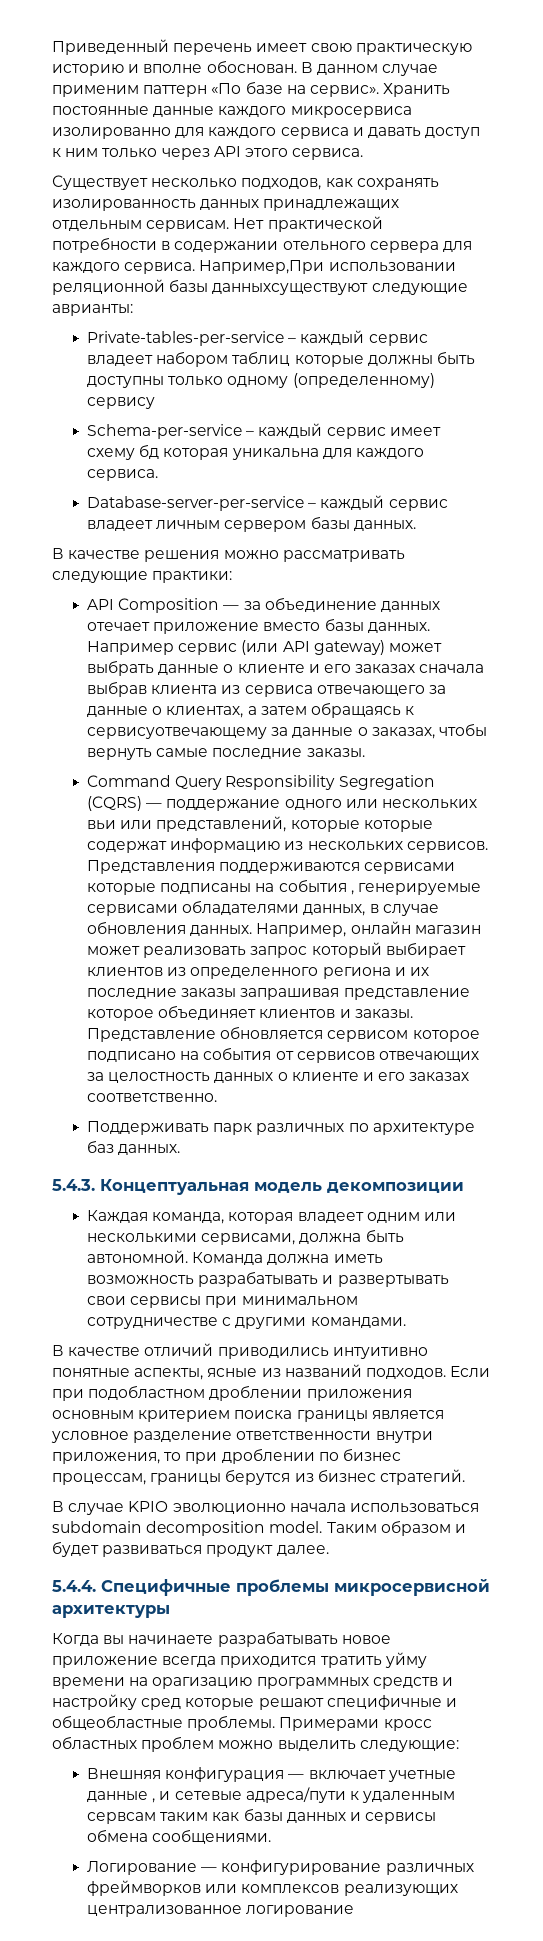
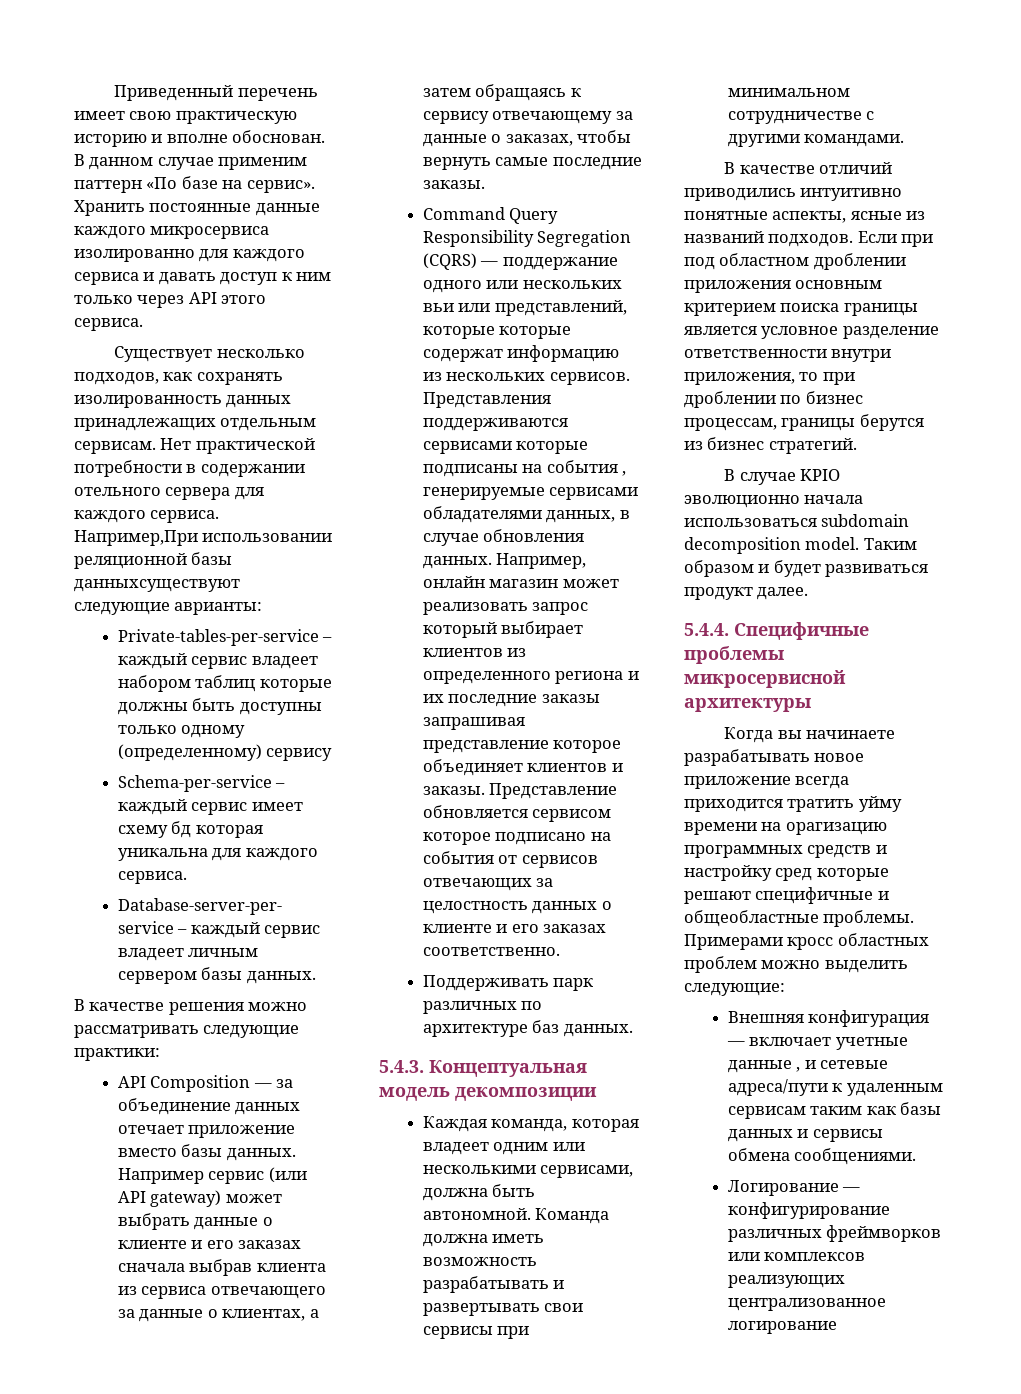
- Например сервис (или API gateway) может выбрать данные о клиенте и его заказах сначала выбрав клиента из сервиса отвечающего за данные о клиентах, а затем обращаясь к сервисуотвечающему за данные о заказах, чтобы вернуть самые последние заказы.
+ Например сервис (или API gateway) может выбрать данные о клиенте и его заказах сначала выбрав клиента из сервиса отвечающего за данные о клиентах, а затем обращаясь к сервису отвечающему за данные о заказах, чтобы вернуть самые последние заказы.
- Если при подобластном дроблении приложения основным критерием поиска границы является условное разделение ответственности внутри приложения, то при дроблении по бизнес процессам, границы берутся из бизнес стратегий.
+ Если при под областном дроблении приложения основным критерием поиска границы является условное разделение ответственности внутри приложения, то при дроблении по бизнес процессам, границы берутся из бизнес стратегий.
- Внешняя конфигурация — включает учетные данные , и сетевые адреса/пути к удаленным сервсам таким как базы данных и сервисы обмена сообщениями.
+ Внешняя конфигурация — включает учетные данные , и сетевые адреса/пути к удаленным сервисам таким как базы данных и сервисы обмена сообщениями.

